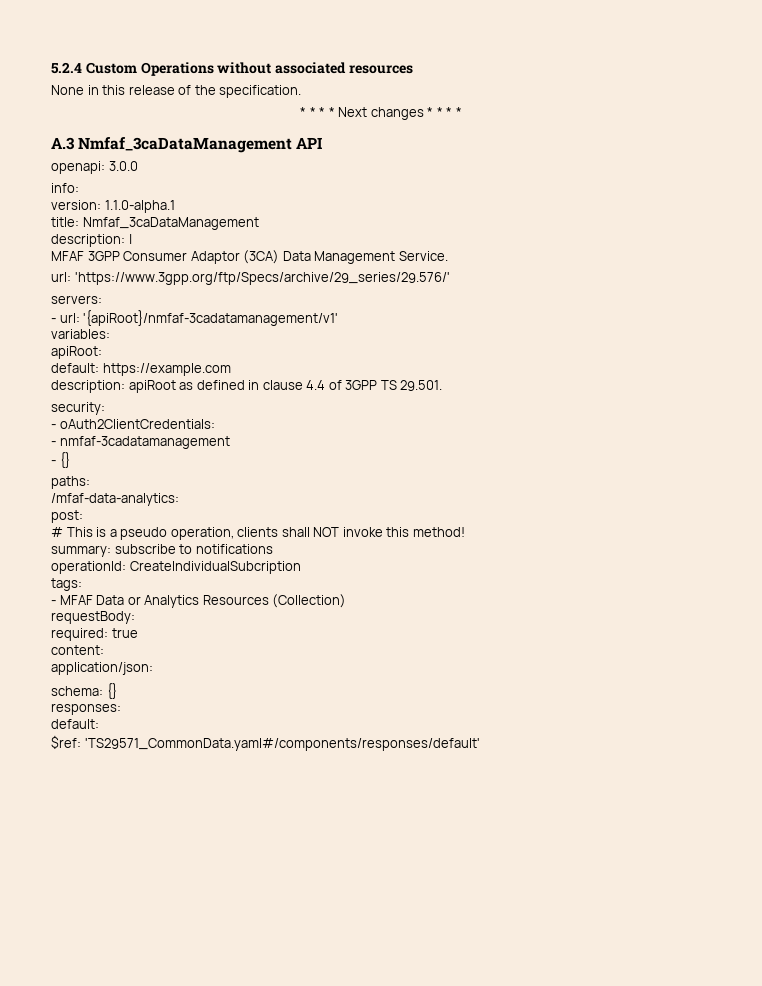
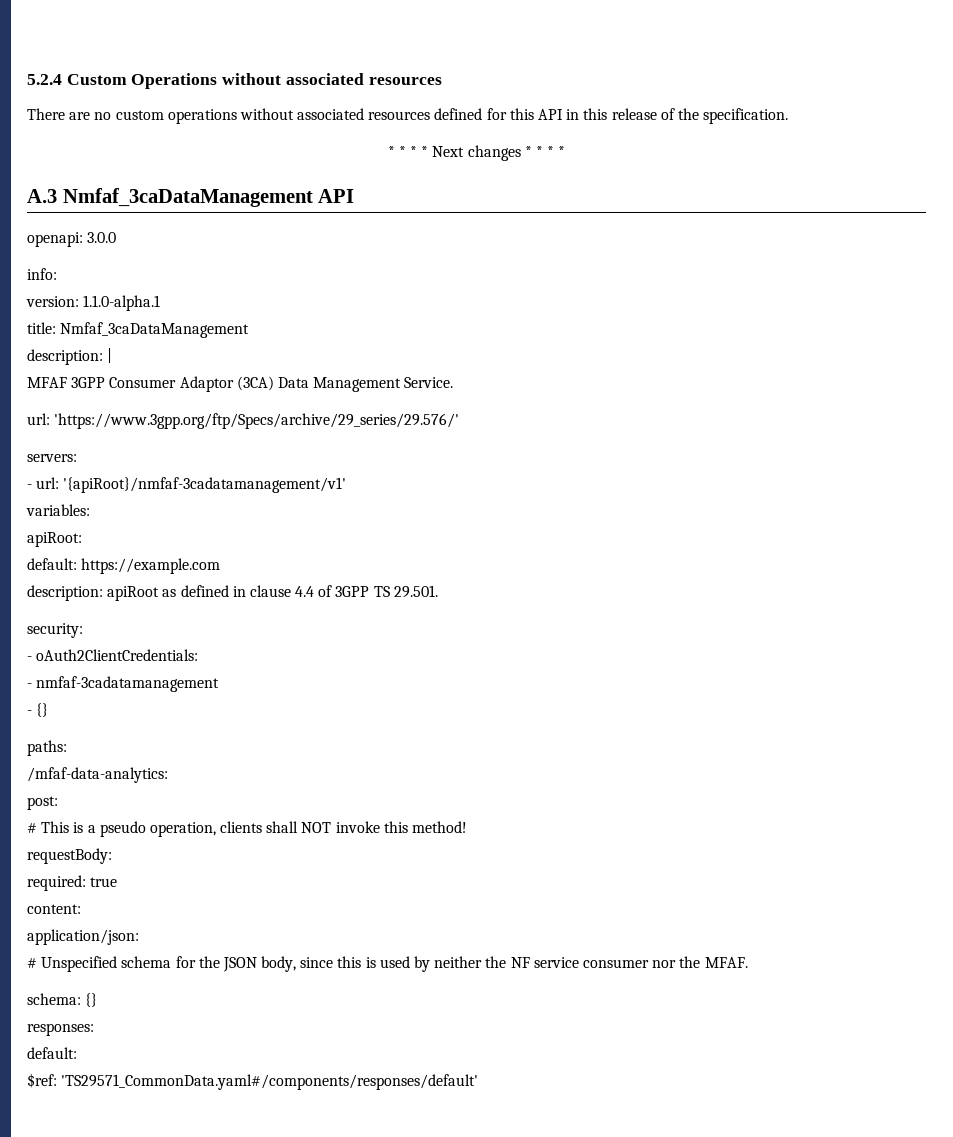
- None in this release of the specification.
+ There are no custom operations without associated resources defined for this API in this release of the specification.
- summary: subscribe to notifications
- operationId: CreateIndividualSubcription
- tags:
- - MFAF Data or Analytics Resources (Collection)
+ # Unspecified schema for the JSON body, since this is used by neither the NF service consumer nor the MFAF.

